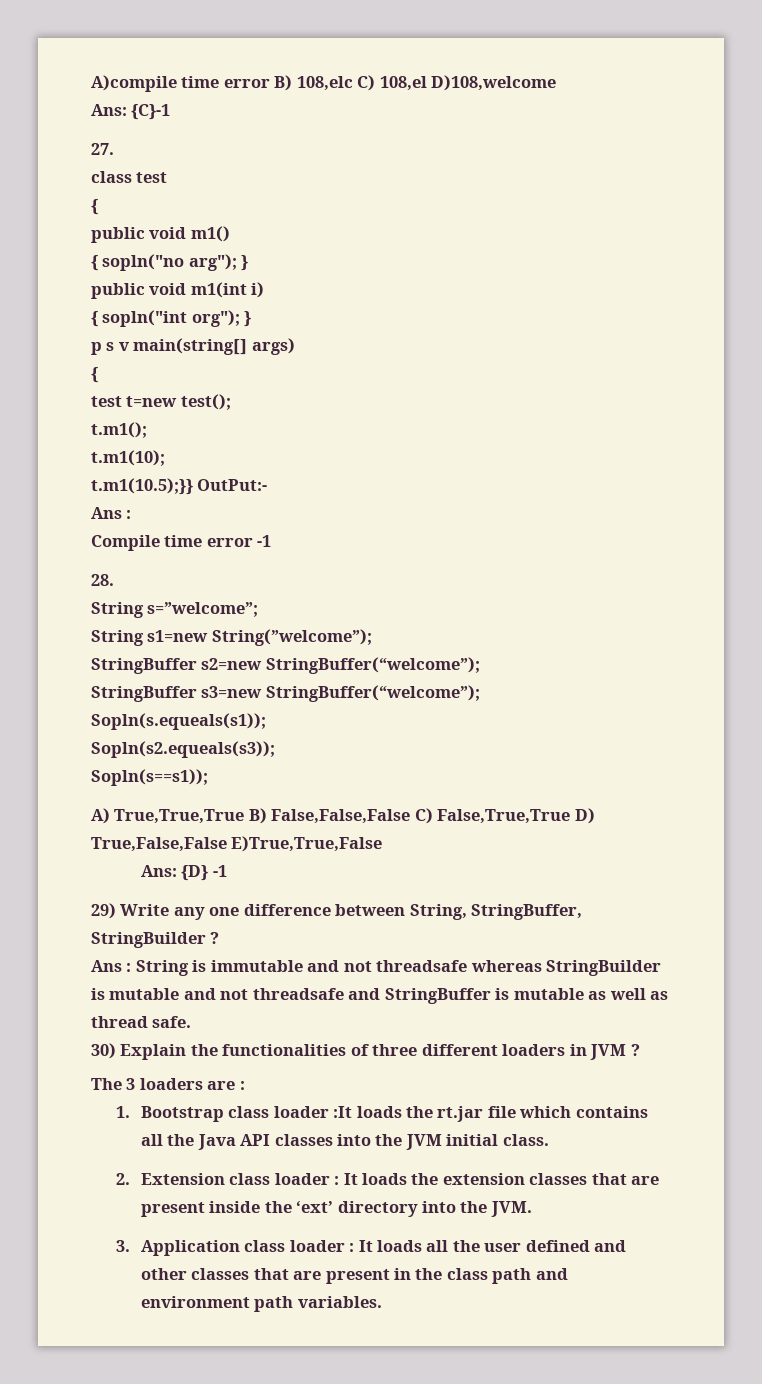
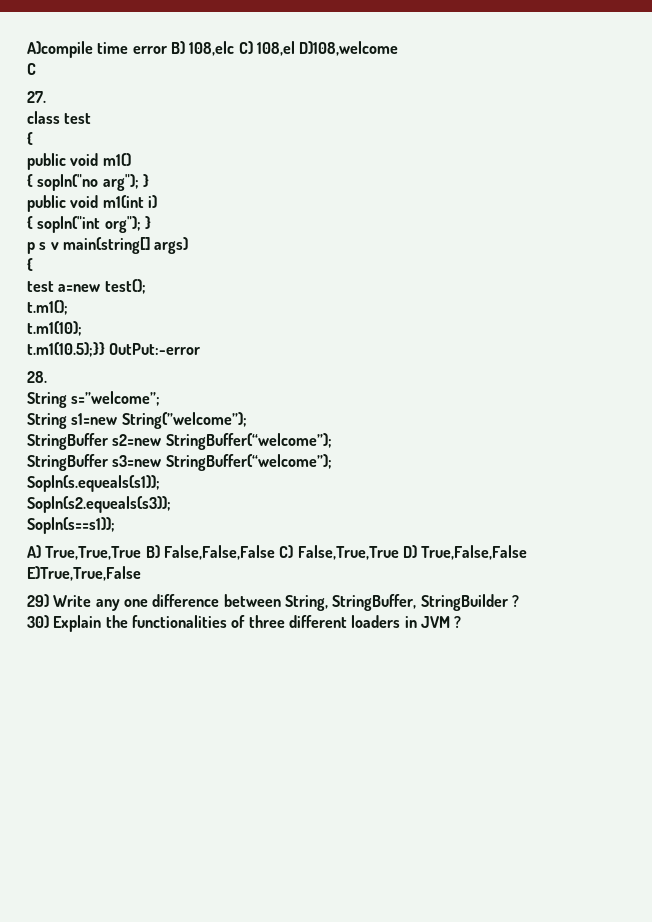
- Ans: {C}-1
+ C
- test t=new test();
+ test a=new test();
- t.m1(10.5);}} OutPut:-
- Ans :
- Compile time error -1
+ t.m1(10.5);}} OutPut:-error
- Ans: {D} -1
- Ans : String is immutable and not threadsafe whereas StringBuilder is mutable and not threadsafe and StringBuffer is mutable as well as thread safe.
- The 3 loaders are :
- 1. Bootstrap class loader :It loads the rt.jar file which contains all the Java API classes into the JVM initial class.
- 2. Extension class loader : It loads the extension classes that are present inside the ‘ext’ directory into the JVM.
- 3. Application class loader : It loads all the user defined and other classes that are present in the class path and environment path variables.

